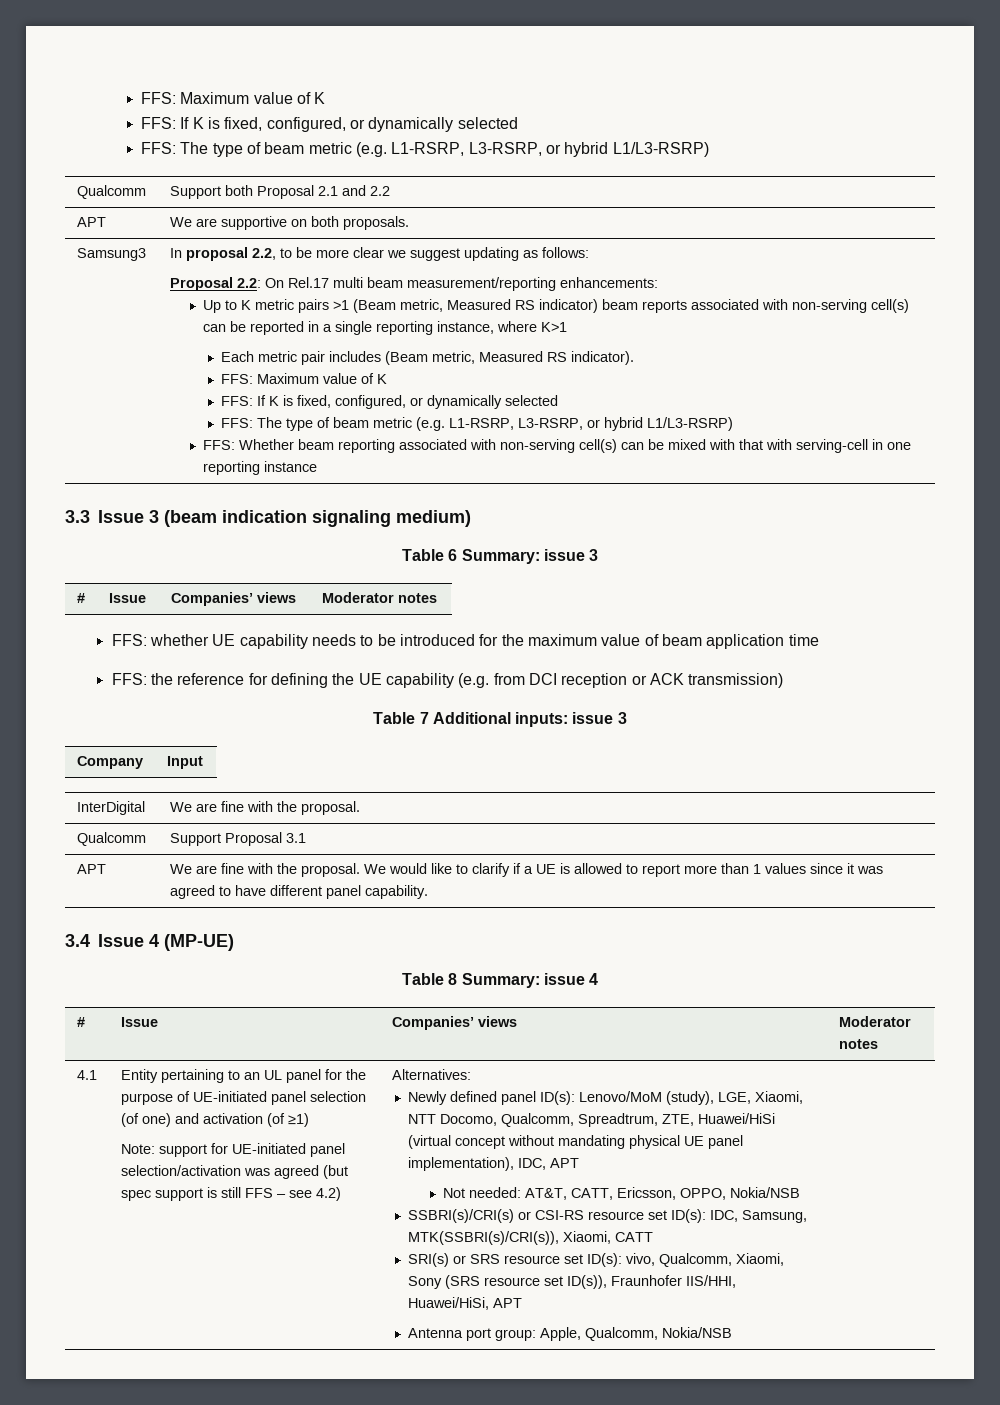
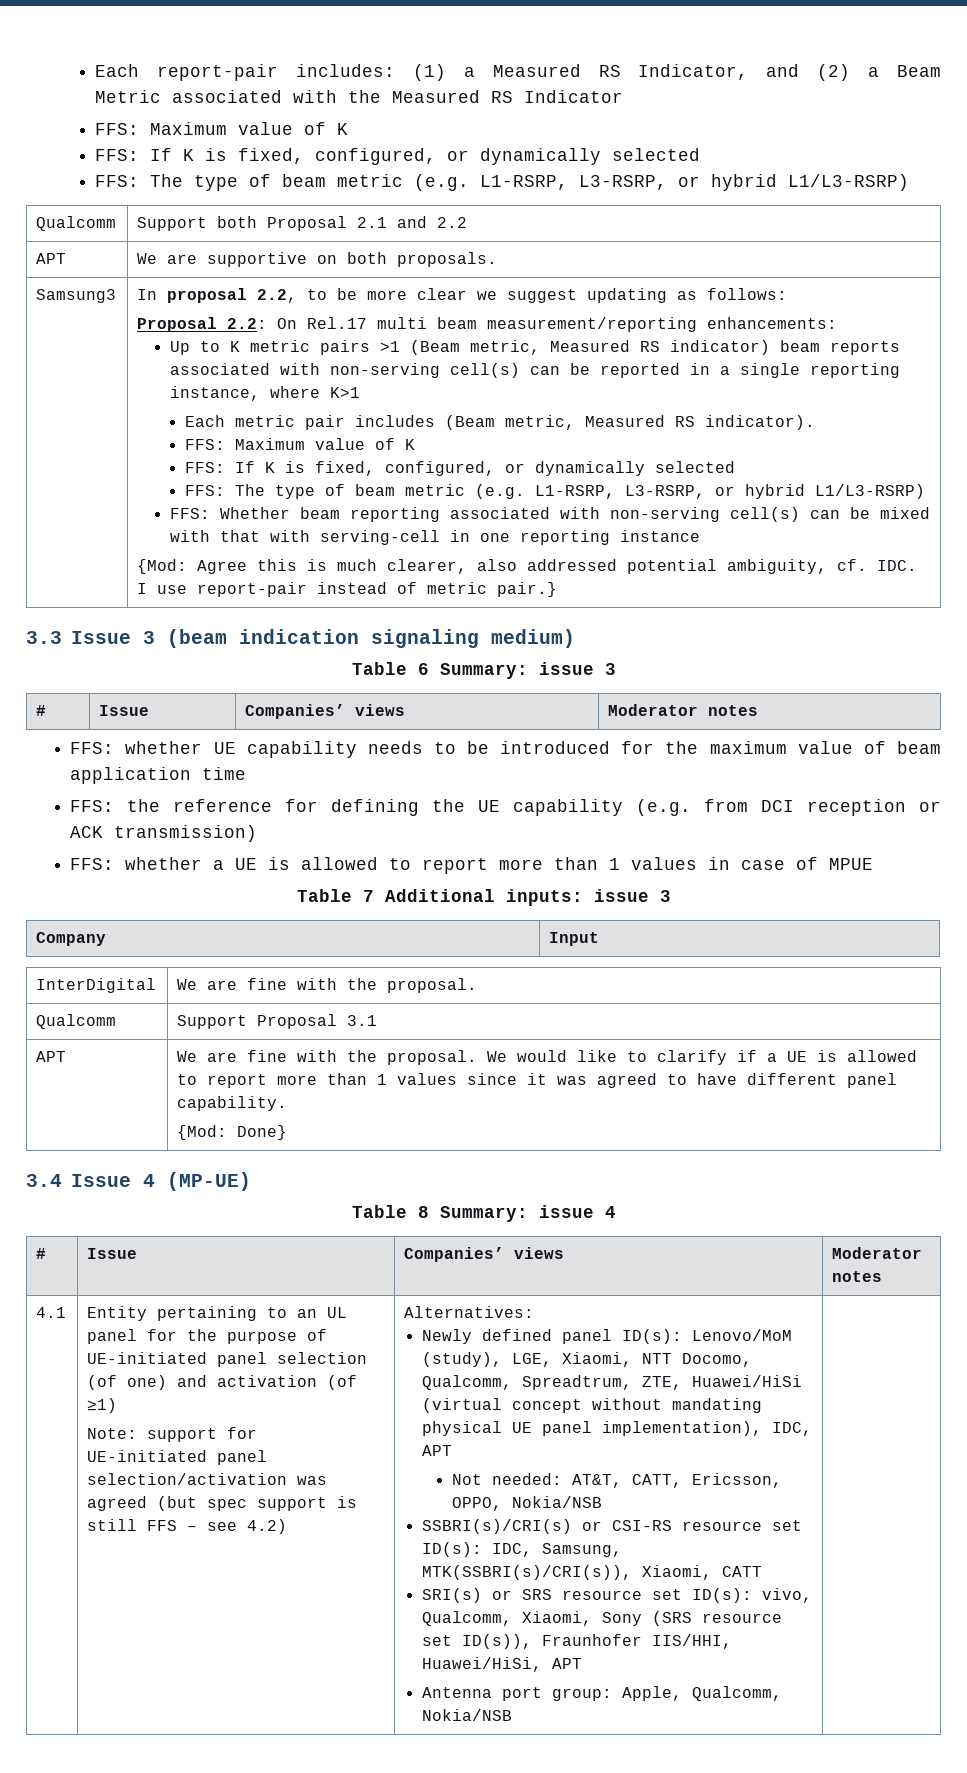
+ Each report-pair includes: (1) a Measured RS Indicator, and (2) a Beam Metric associated with the Measured RS Indicator
+ {Mod: Agree this is much clearer, also addressed potential ambiguity, cf. IDC. I use report-pair instead of metric pair.}
+ FFS: whether a UE is allowed to report more than 1 values in case of MPUE
  APT | We are fine with the proposal. We would like to clarify if a UE is allowed to report more than 1 values since it was agreed to have different panel capability.
+ {Mod: Done}

